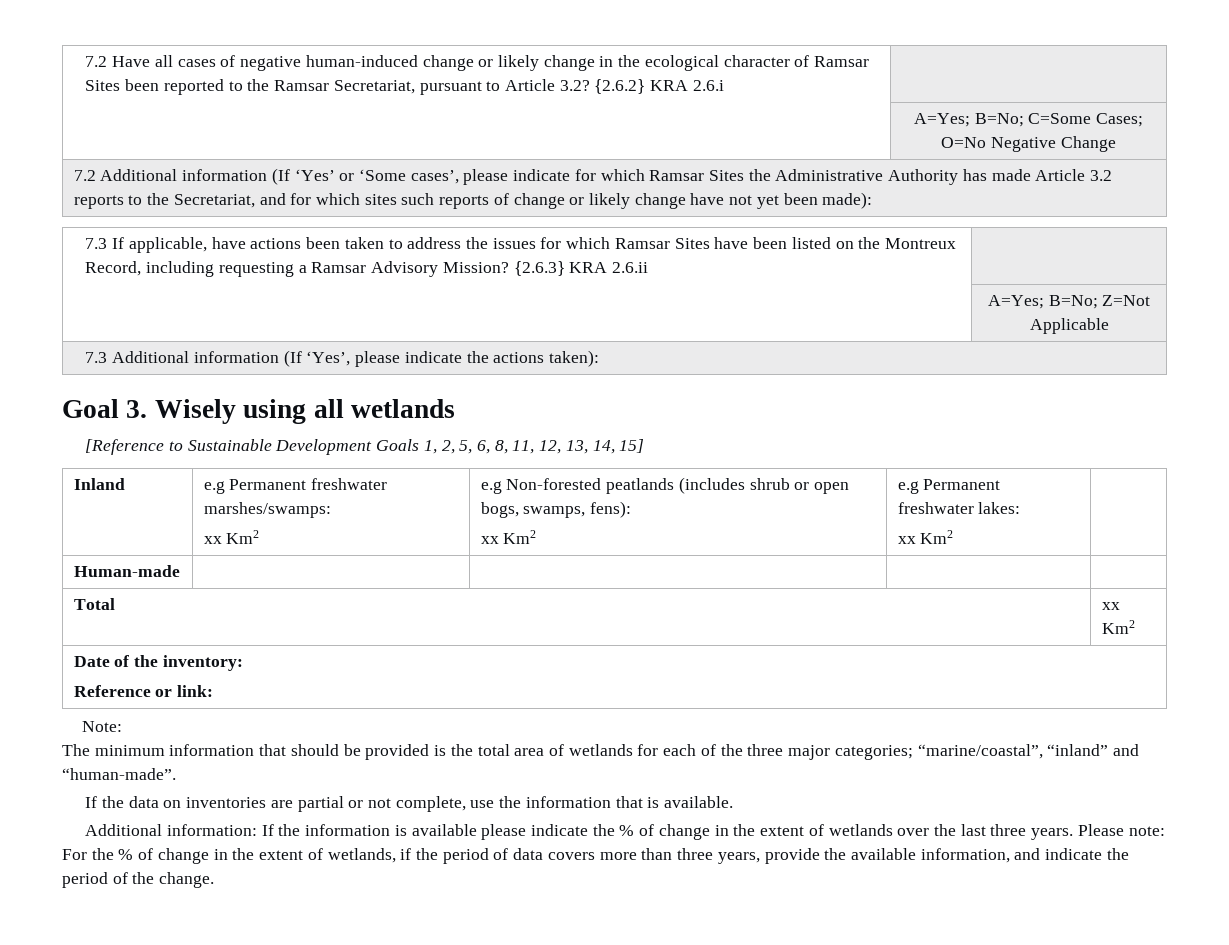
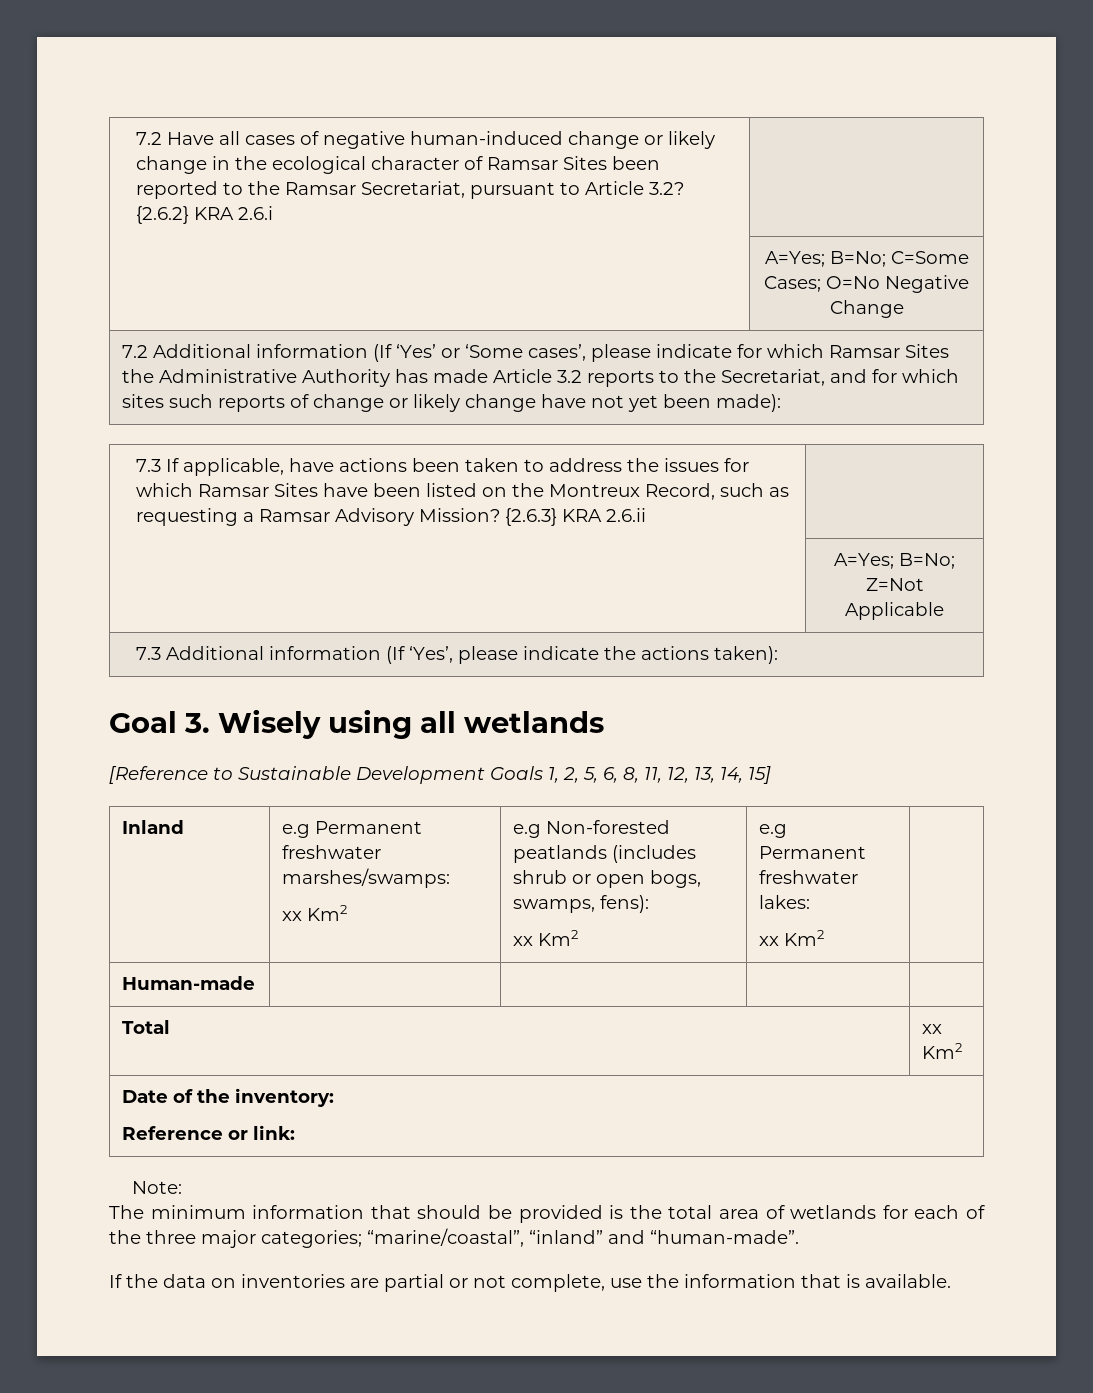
- 7.3 If applicable, have actions been taken to address the issues for which Ramsar Sites have been listed on the Montreux Record, including requesting a Ramsar Advisory Mission? {2.6.3} KRA 2.6.ii |
+ 7.3 If applicable, have actions been taken to address the issues for which Ramsar Sites have been listed on the Montreux Record, such as requesting a Ramsar Advisory Mission? {2.6.3} KRA 2.6.ii |
- Additional information: If the information is available please indicate the % of change in the extent of wetlands over the last three years. Please note: For the % of change in the extent of wetlands, if the period of data covers more than three years, provide the available information, and indicate the period of the change.

